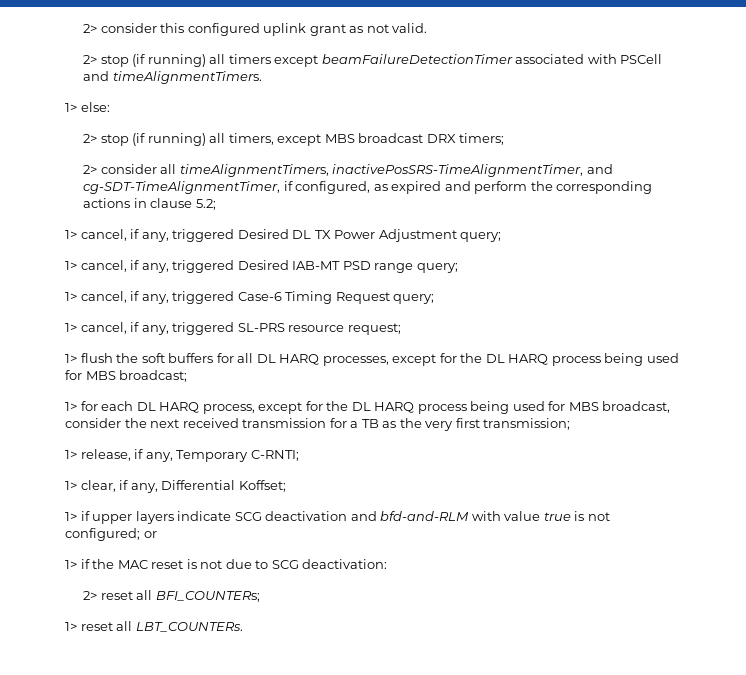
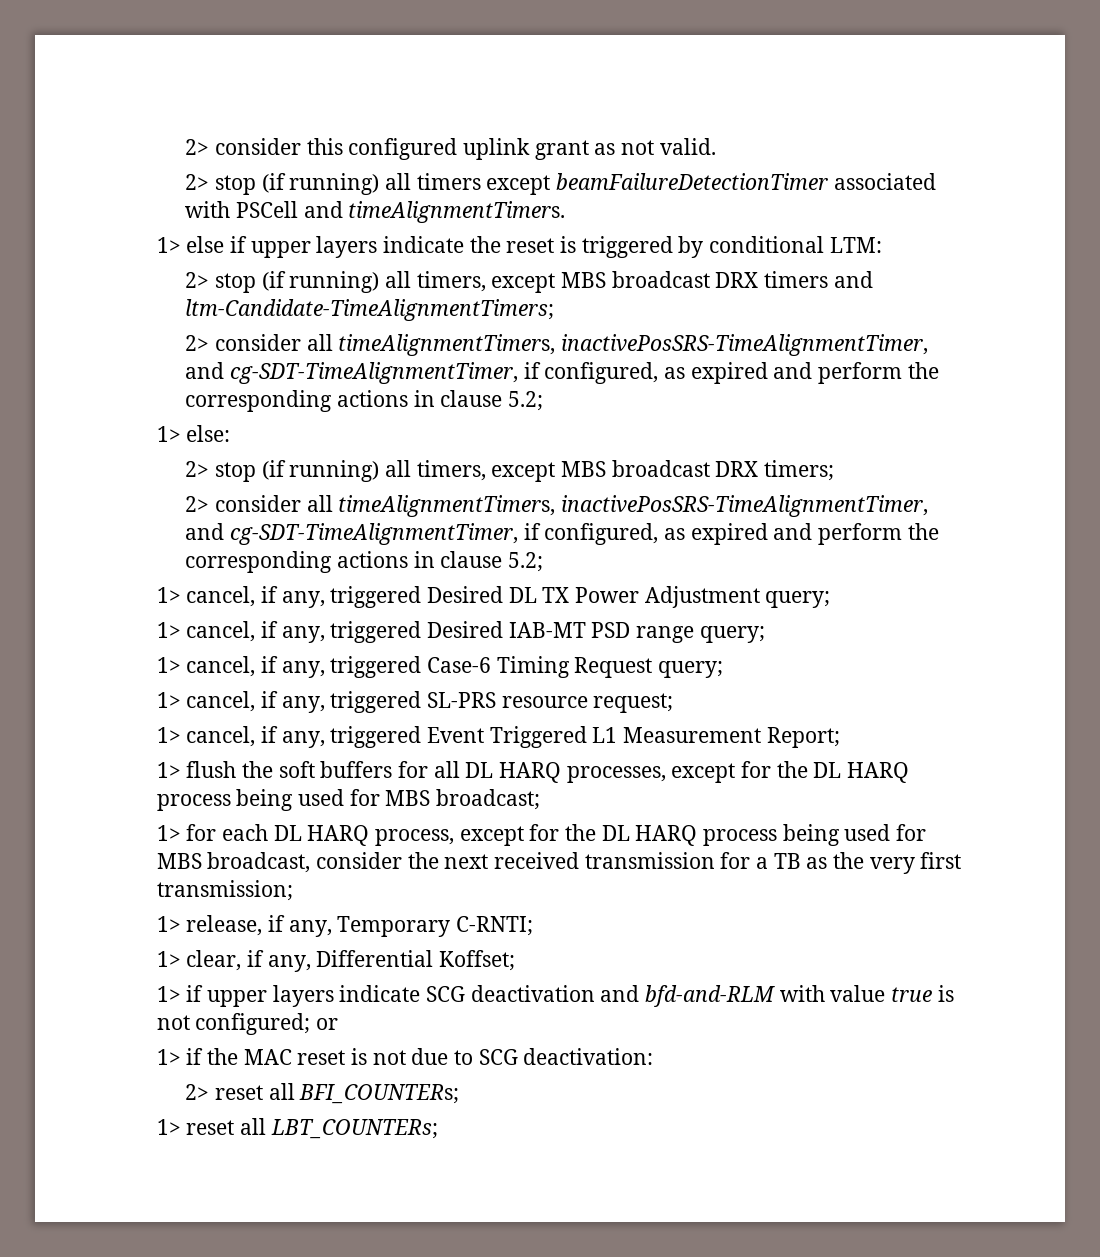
+ 1> else if upper layers indicate the reset is triggered by conditional LTM:
+ 2> stop (if running) all timers, except MBS broadcast DRX timers and ltm-Candidate-TimeAlignmentTimers;
+ 2> consider all timeAlignmentTimers, inactivePosSRS-TimeAlignmentTimer, and cg-SDT-TimeAlignmentTimer, if configured, as expired and perform the corresponding actions in clause 5.2;
+ 1> cancel, if any, triggered Event Triggered L1 Measurement Report;
- 1> reset all LBT_COUNTERs.
+ 1> reset all LBT_COUNTERs;

